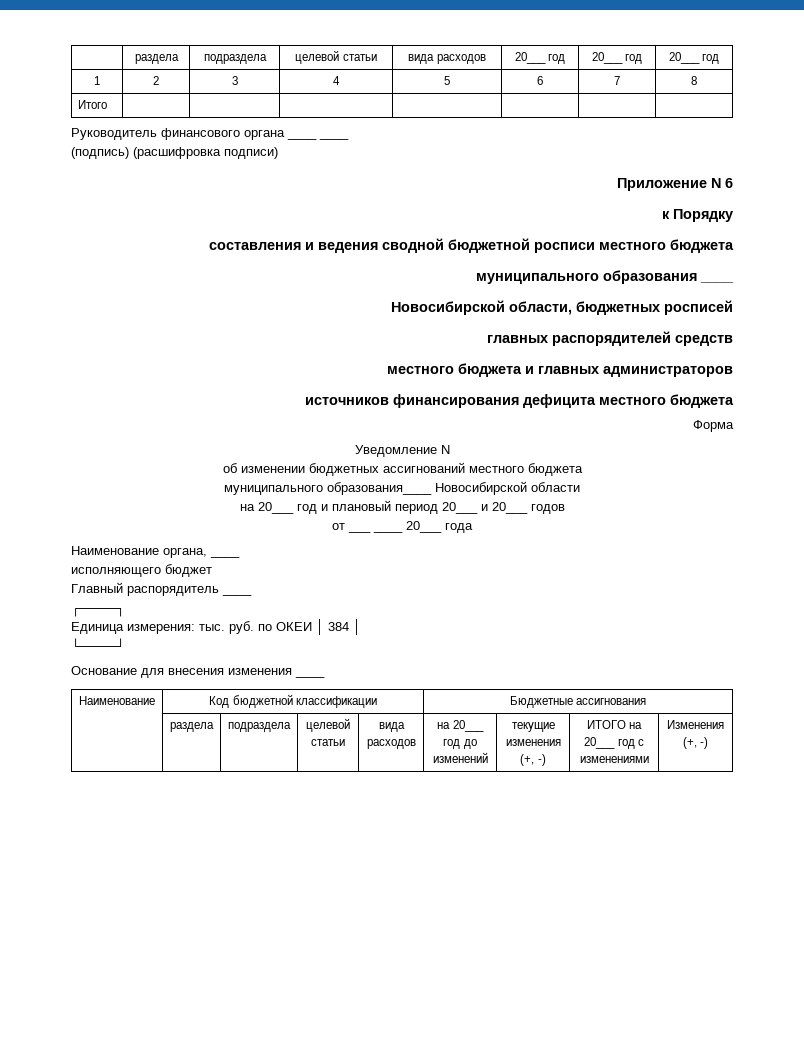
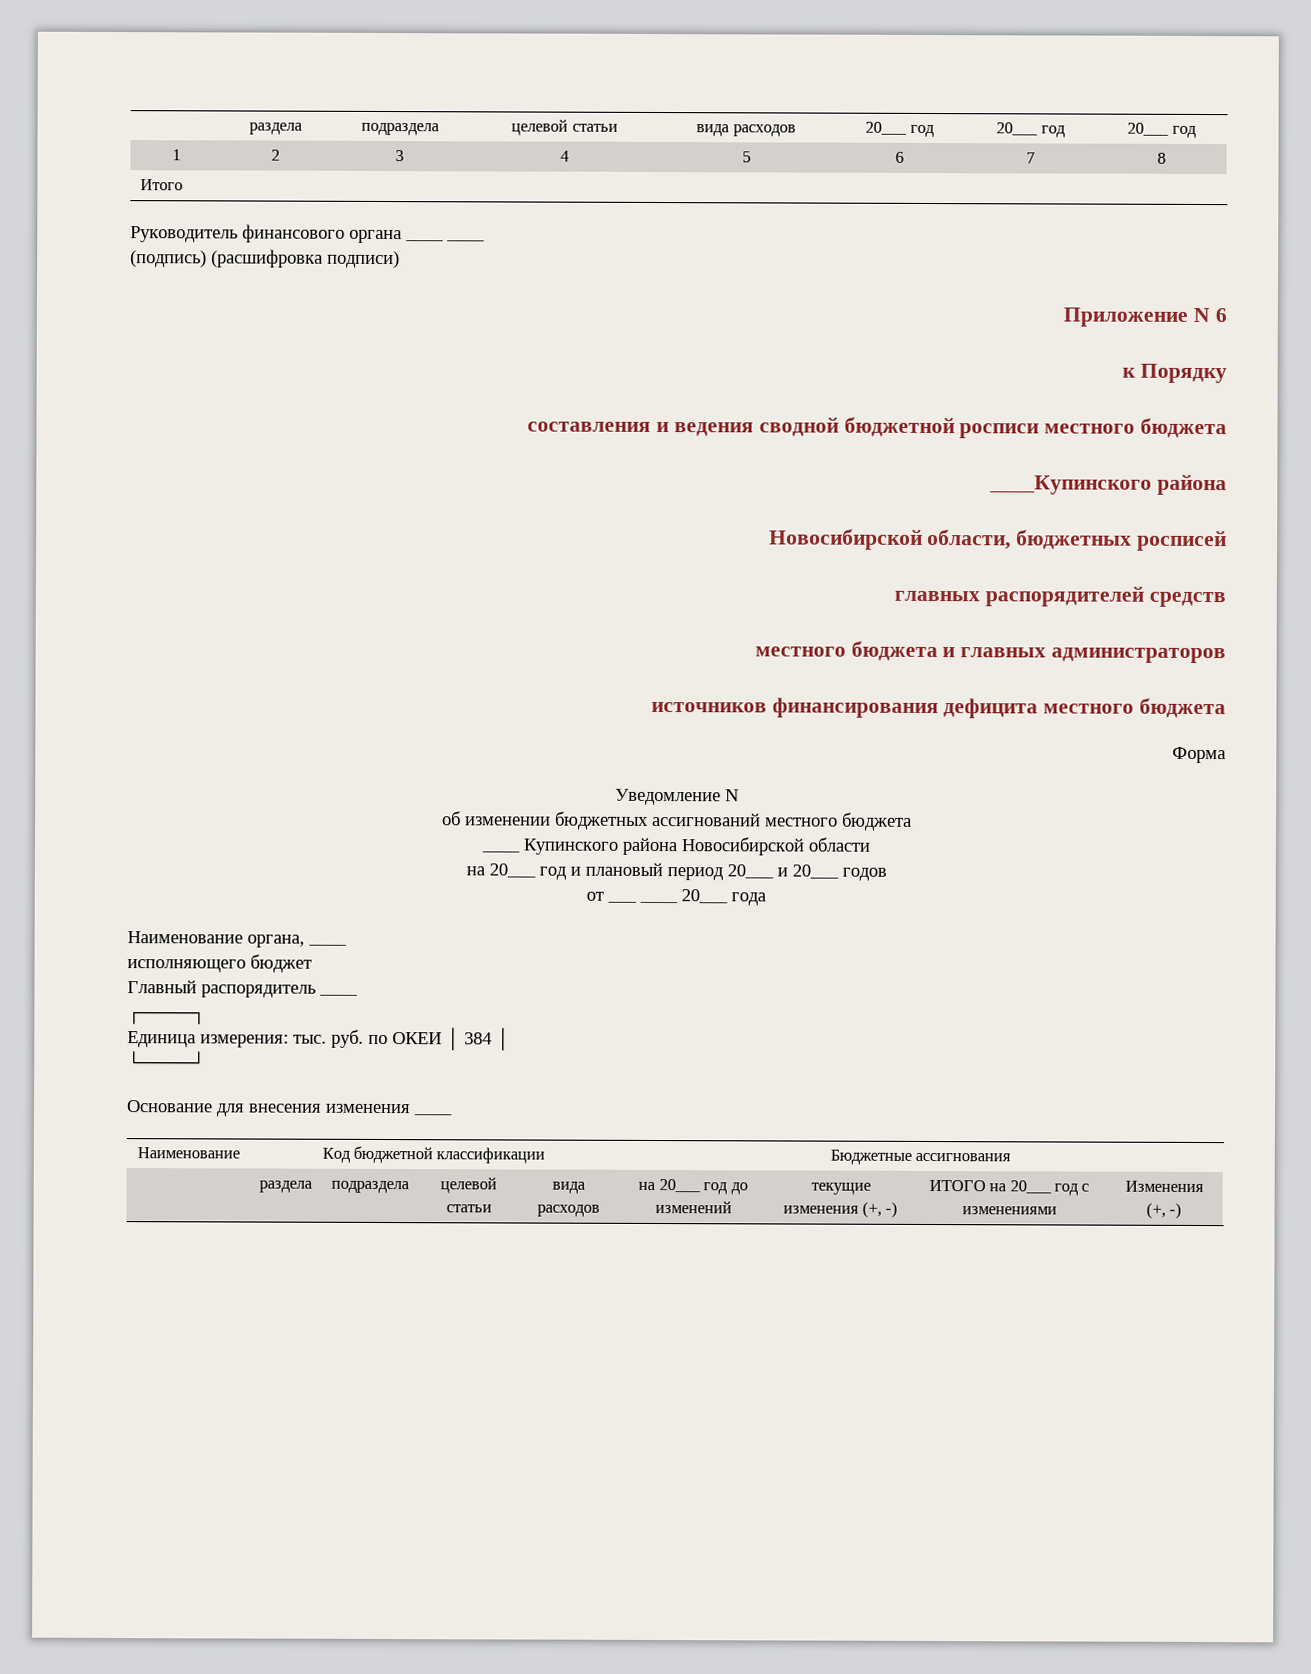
- муниципального образования ____
+ ____Купинского района
- муниципального образования____ Новосибирской области
+ ____ Купинского района Новосибирской области

